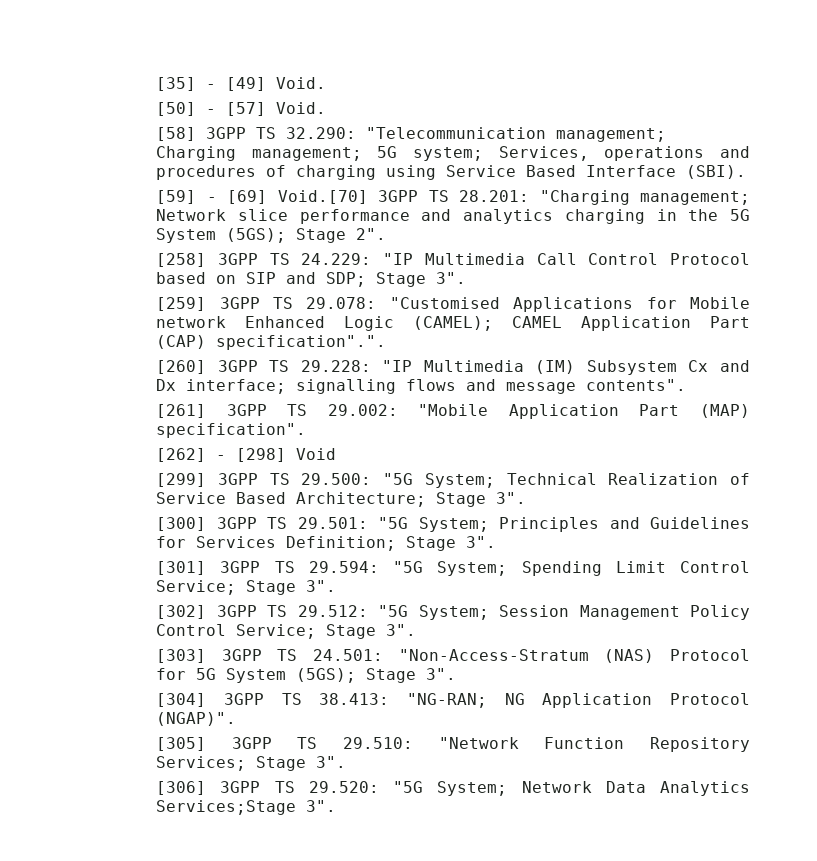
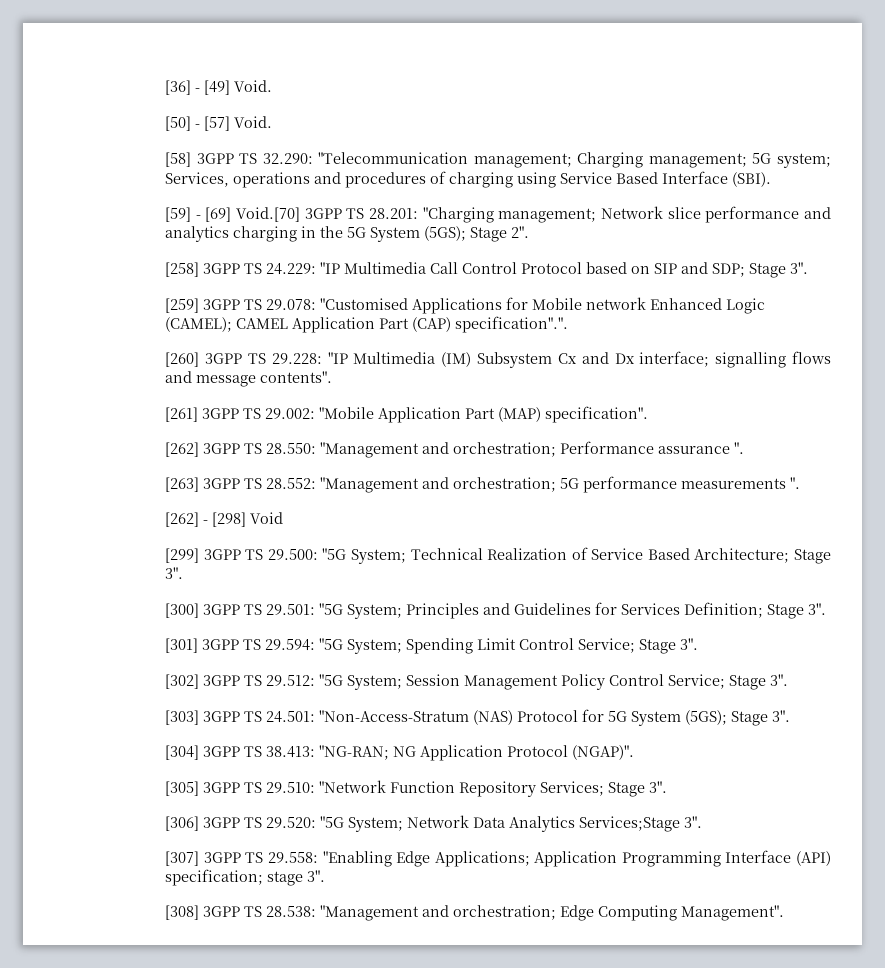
- [35] - [49] Void.
+ [36] - [49] Void.
+ [262] 3GPP TS 28.550: "Management and orchestration; Performance assurance ".
+ [263] 3GPP TS 28.552: "Management and orchestration; 5G performance measurements ".
+ [307] 3GPP TS 29.558: "Enabling Edge Applications; Application Programming Interface (API) specification; stage 3".
+ [308] 3GPP TS 28.538: "Management and orchestration; Edge Computing Management".

